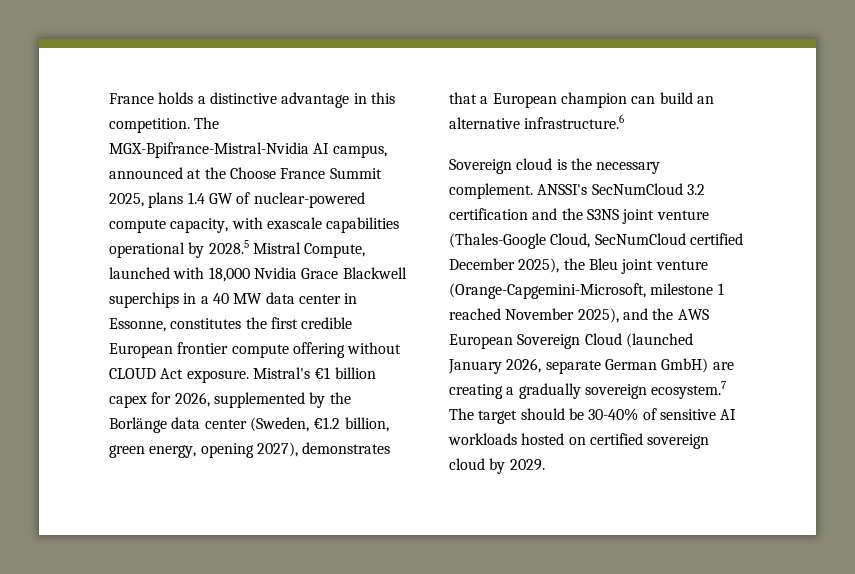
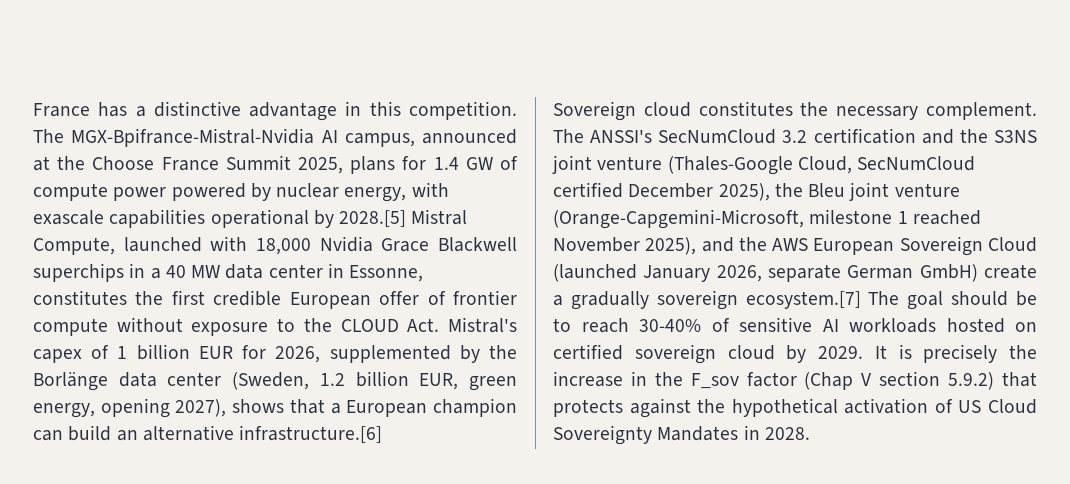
- France holds a distinctive advantage in this competition.
+ France has a distinctive advantage in this competition.
- The MGX-Bpifrance-Mistral-Nvidia AI campus, announced at the Choose France Summit 2025, plans 1.4 GW of nuclear-powered compute capacity, with exascale capabilities operational by 2028.5 Mistral Compute, launched with 18,000 Nvidia Grace Blackwell superchips in a 40 MW data center in Essonne, constitutes the first credible European frontier compute offering without CLOUD Act exposure. Mistral's €1 billion capex for 2026, supplemented by the Borlänge data center (Sweden, €1.2 billion, green energy, opening 2027), demonstrates that a European champion can build an alternative infrastructure.6
+ The MGX-Bpifrance-Mistral-Nvidia AI campus, announced at the Choose France Summit 2025, plans for 1.4 GW of compute power powered by nuclear energy, with exascale capabilities operational by 2028.[5] Mistral Compute, launched with 18,000 Nvidia Grace Blackwell superchips in a 40 MW data center in Essonne, constitutes the first credible European offer of frontier compute without exposure to the CLOUD Act. Mistral's capex of 1 billion EUR for 2026, supplemented by the Borlänge data center (Sweden, 1.2 billion EUR, green energy, opening 2027), shows that a European champion can build an alternative infrastructure.[6]
- Sovereign cloud is the necessary complement.
+ Sovereign cloud constitutes the necessary complement.
- ANSSI's SecNumCloud 3.2 certification and the S3NS joint venture (Thales-Google Cloud, SecNumCloud certified December 2025), the Bleu joint venture (Orange-Capgemini-Microsoft, milestone 1 reached November 2025), and the AWS European Sovereign Cloud (launched January 2026, separate German GmbH) are creating a gradually sovereign ecosystem.7 The target should be 30-40% of sensitive AI workloads hosted on certified sovereign cloud by 2029.
+ The ANSSI's SecNumCloud 3.2 certification and the S3NS joint venture (Thales-Google Cloud, SecNumCloud certified December 2025), the Bleu joint venture (Orange-Capgemini-Microsoft, milestone 1 reached November 2025), and the AWS European Sovereign Cloud (launched January 2026, separate German GmbH) create a gradually sovereign ecosystem.[7] The goal should be to reach 30-40% of sensitive AI workloads hosted on certified sovereign cloud by 2029.
+ It is precisely the increase in the F_sov factor (Chap V section 5.9.2) that protects against the hypothetical activation of US Cloud Sovereignty Mandates in 2028.

